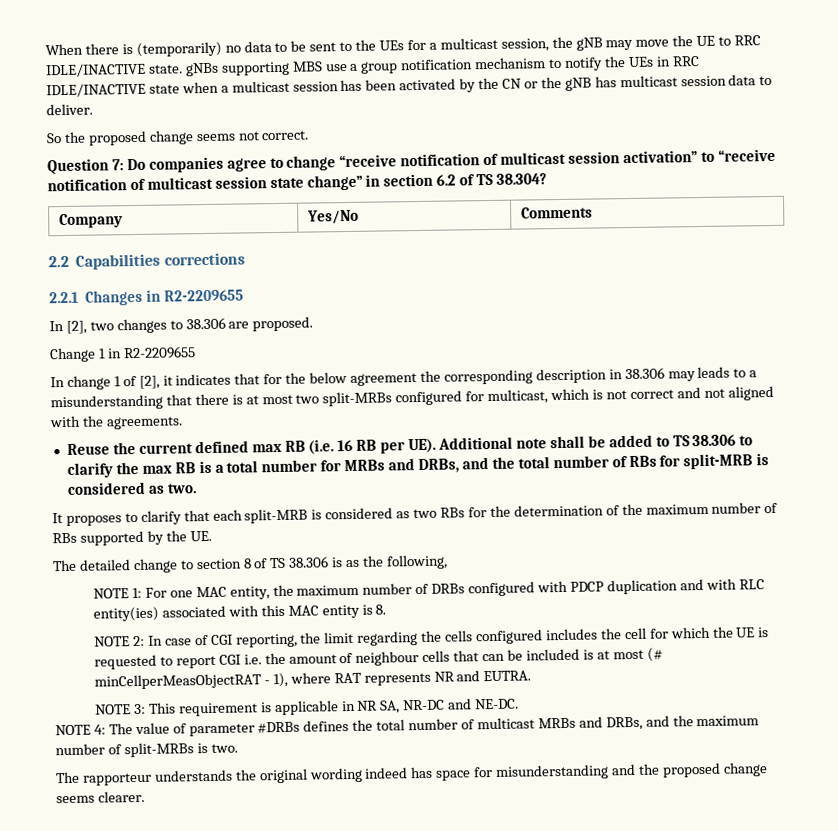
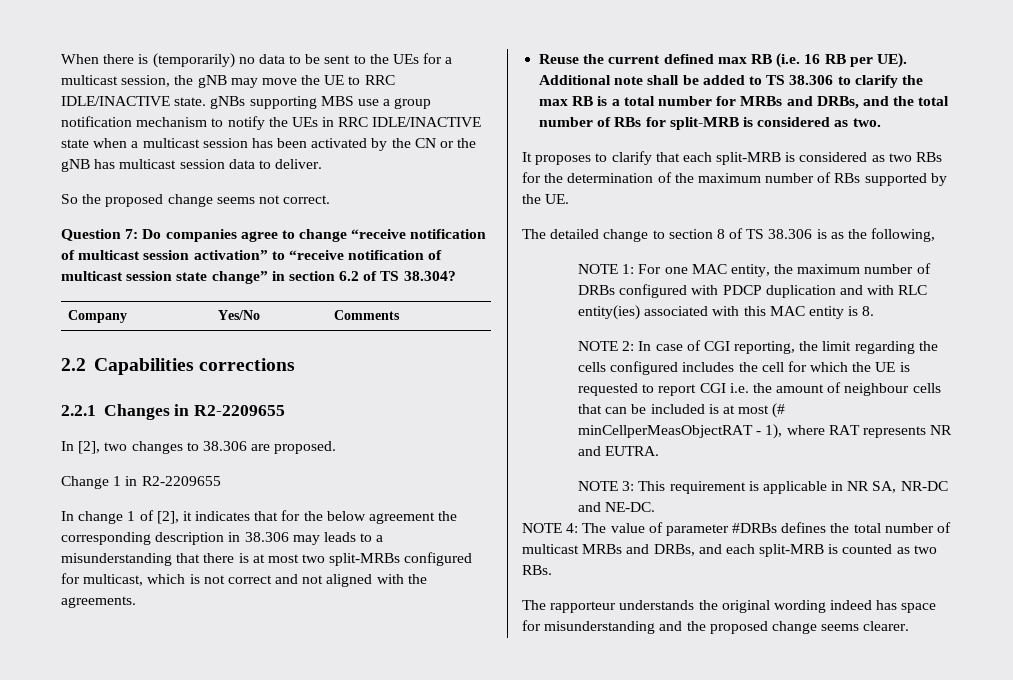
- NOTE 4: The value of parameter #DRBs defines the total number of multicast MRBs and DRBs, and the maximum number of split-MRBs is two.
+ NOTE 4: The value of parameter #DRBs defines the total number of multicast MRBs and DRBs, and each split-MRB is counted as two RBs.

